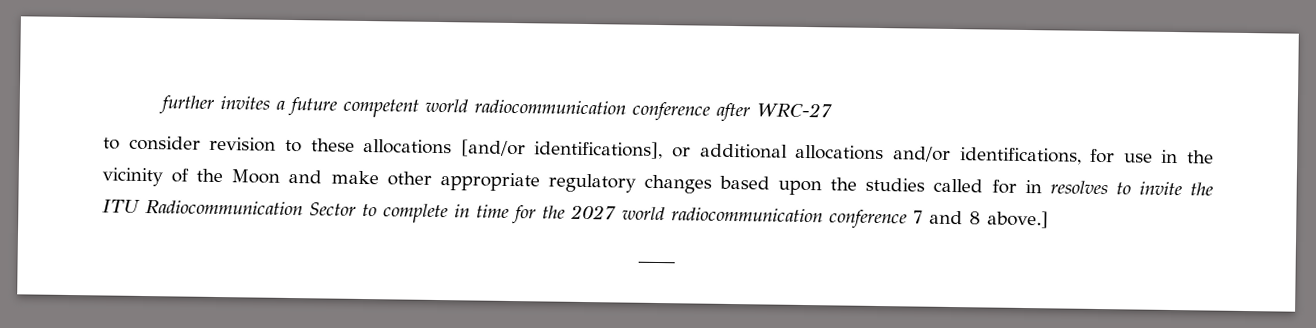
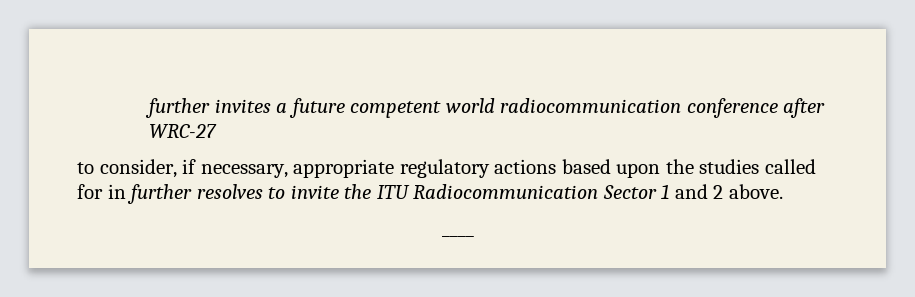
- to consider revision to these allocations [and/or identifications], or additional allocations and/or identifications, for use in the vicinity of the Moon and make other appropriate regulatory changes based upon the studies called for in resolves to invite the ITU Radiocommunication Sector to complete in time for the 2027 world radiocommunication conference 7 and 8 above.]
+ to consider, if necessary, appropriate regulatory actions based upon the studies called for in further resolves to invite the ITU Radiocommunication Sector 1 and 2 above.

